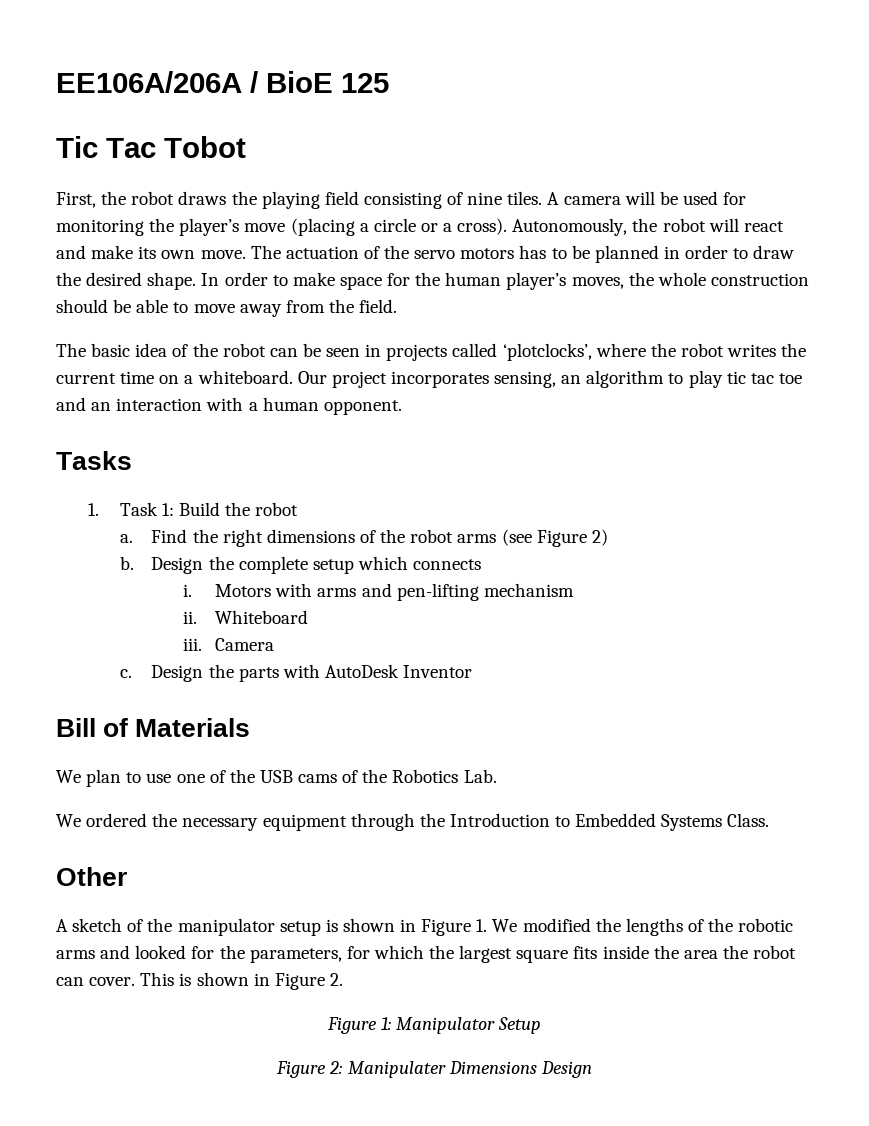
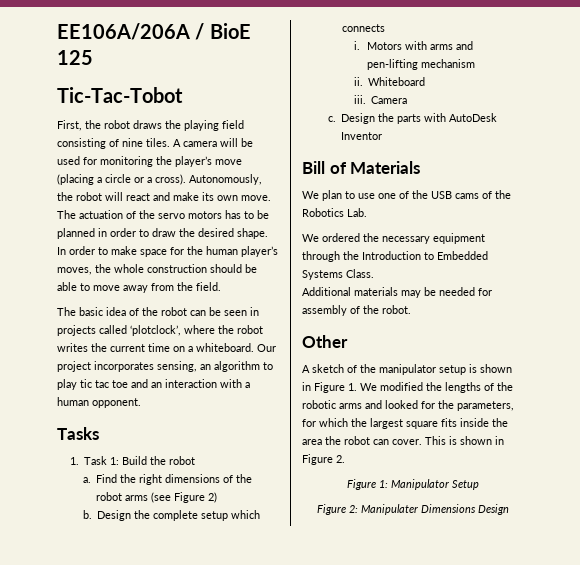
- Tic Tac Tobot
+ Tic-Tac-Tobot
- The basic idea of the robot can be seen in projects called ‘plotclocks’, where the robot writes the current time on a whiteboard.
+ The basic idea of the robot can be seen in projects called ‘plotclock’, where the robot writes the current time on a whiteboard.
+ Additional materials may be needed for assembly of the robot.

